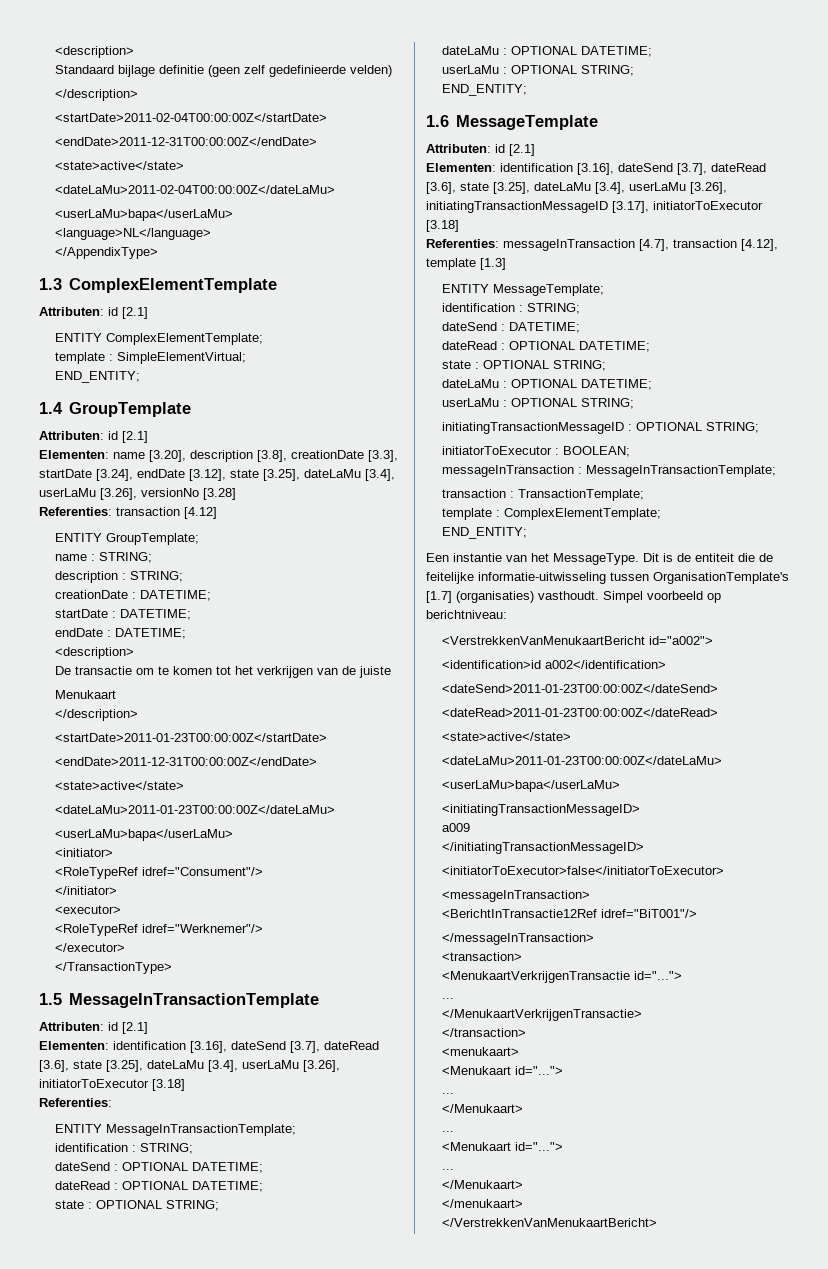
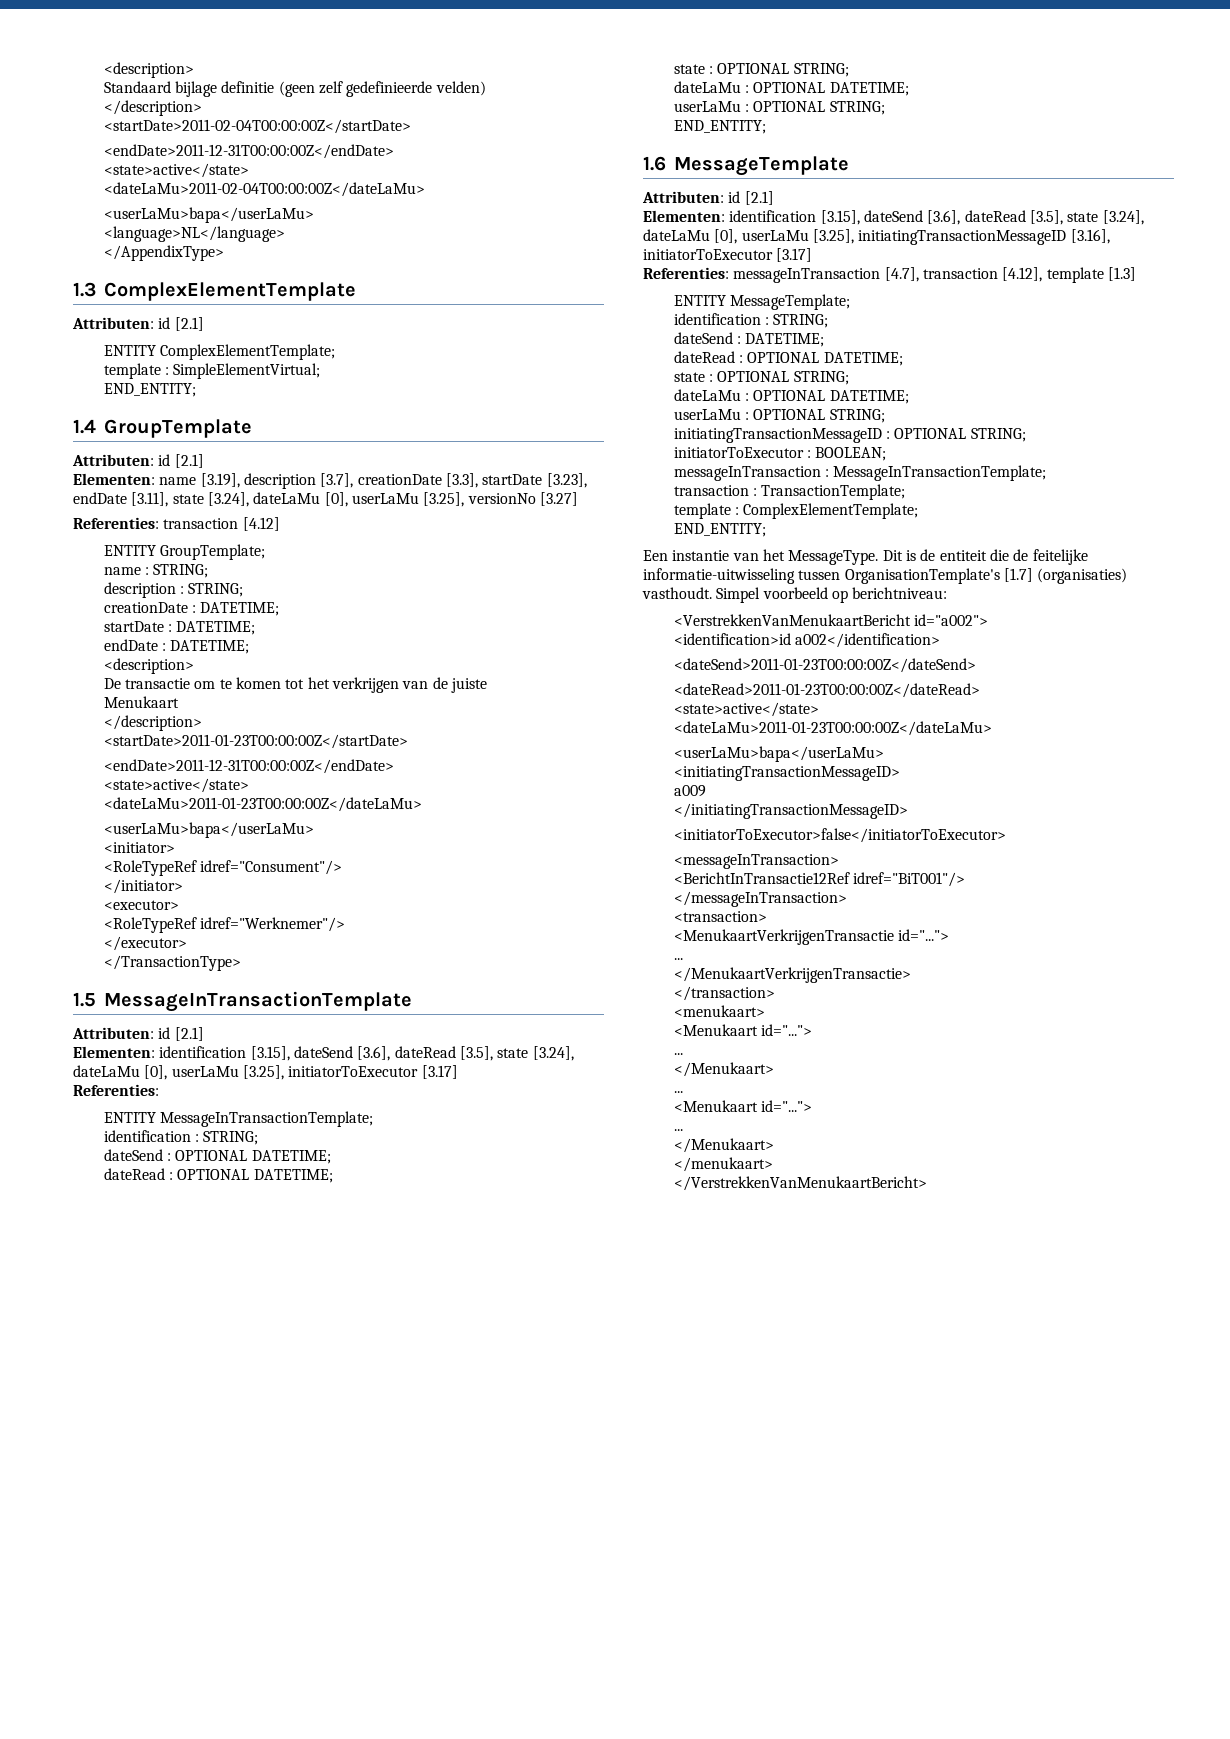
- Elementen: name [3.20], description [3.8], creationDate [3.3], startDate [3.24], endDate [3.12], state [3.25], dateLaMu [3.4], userLaMu [3.26], versionNo [3.28]
+ Elementen: name [3.19], description [3.7], creationDate [3.3], startDate [3.23], endDate [3.11], state [3.24], dateLaMu [0], userLaMu [3.25], versionNo [3.27]
- Elementen: identification [3.16], dateSend [3.7], dateRead [3.6], state [3.25], dateLaMu [3.4], userLaMu [3.26], initiatorToExecutor [3.18]
+ Elementen: identification [3.15], dateSend [3.6], dateRead [3.5], state [3.24], dateLaMu [0], userLaMu [3.25], initiatorToExecutor [3.17]
- Elementen: identification [3.16], dateSend [3.7], dateRead [3.6], state [3.25], dateLaMu [3.4], userLaMu [3.26], initiatingTransactionMessageID [3.17], initiatorToExecutor [3.18]
+ Elementen: identification [3.15], dateSend [3.6], dateRead [3.5], state [3.24], dateLaMu [0], userLaMu [3.25], initiatingTransactionMessageID [3.16], initiatorToExecutor [3.17]

